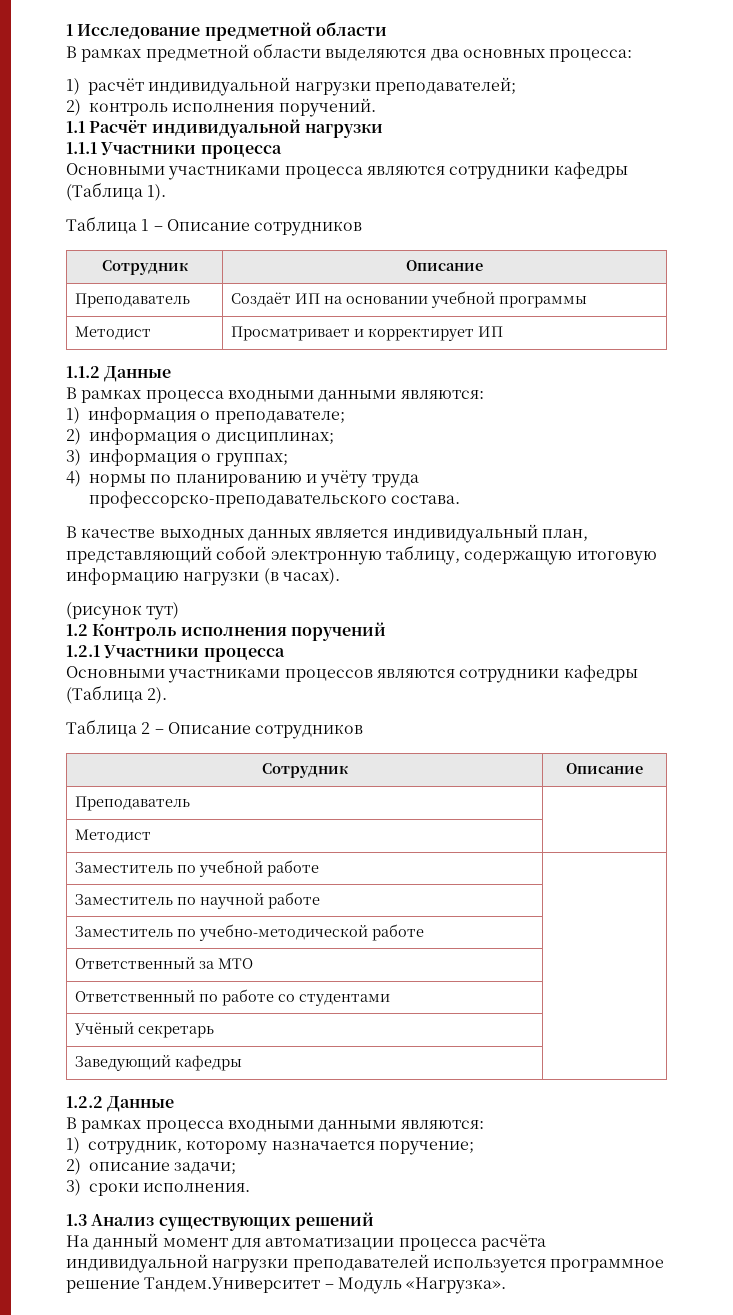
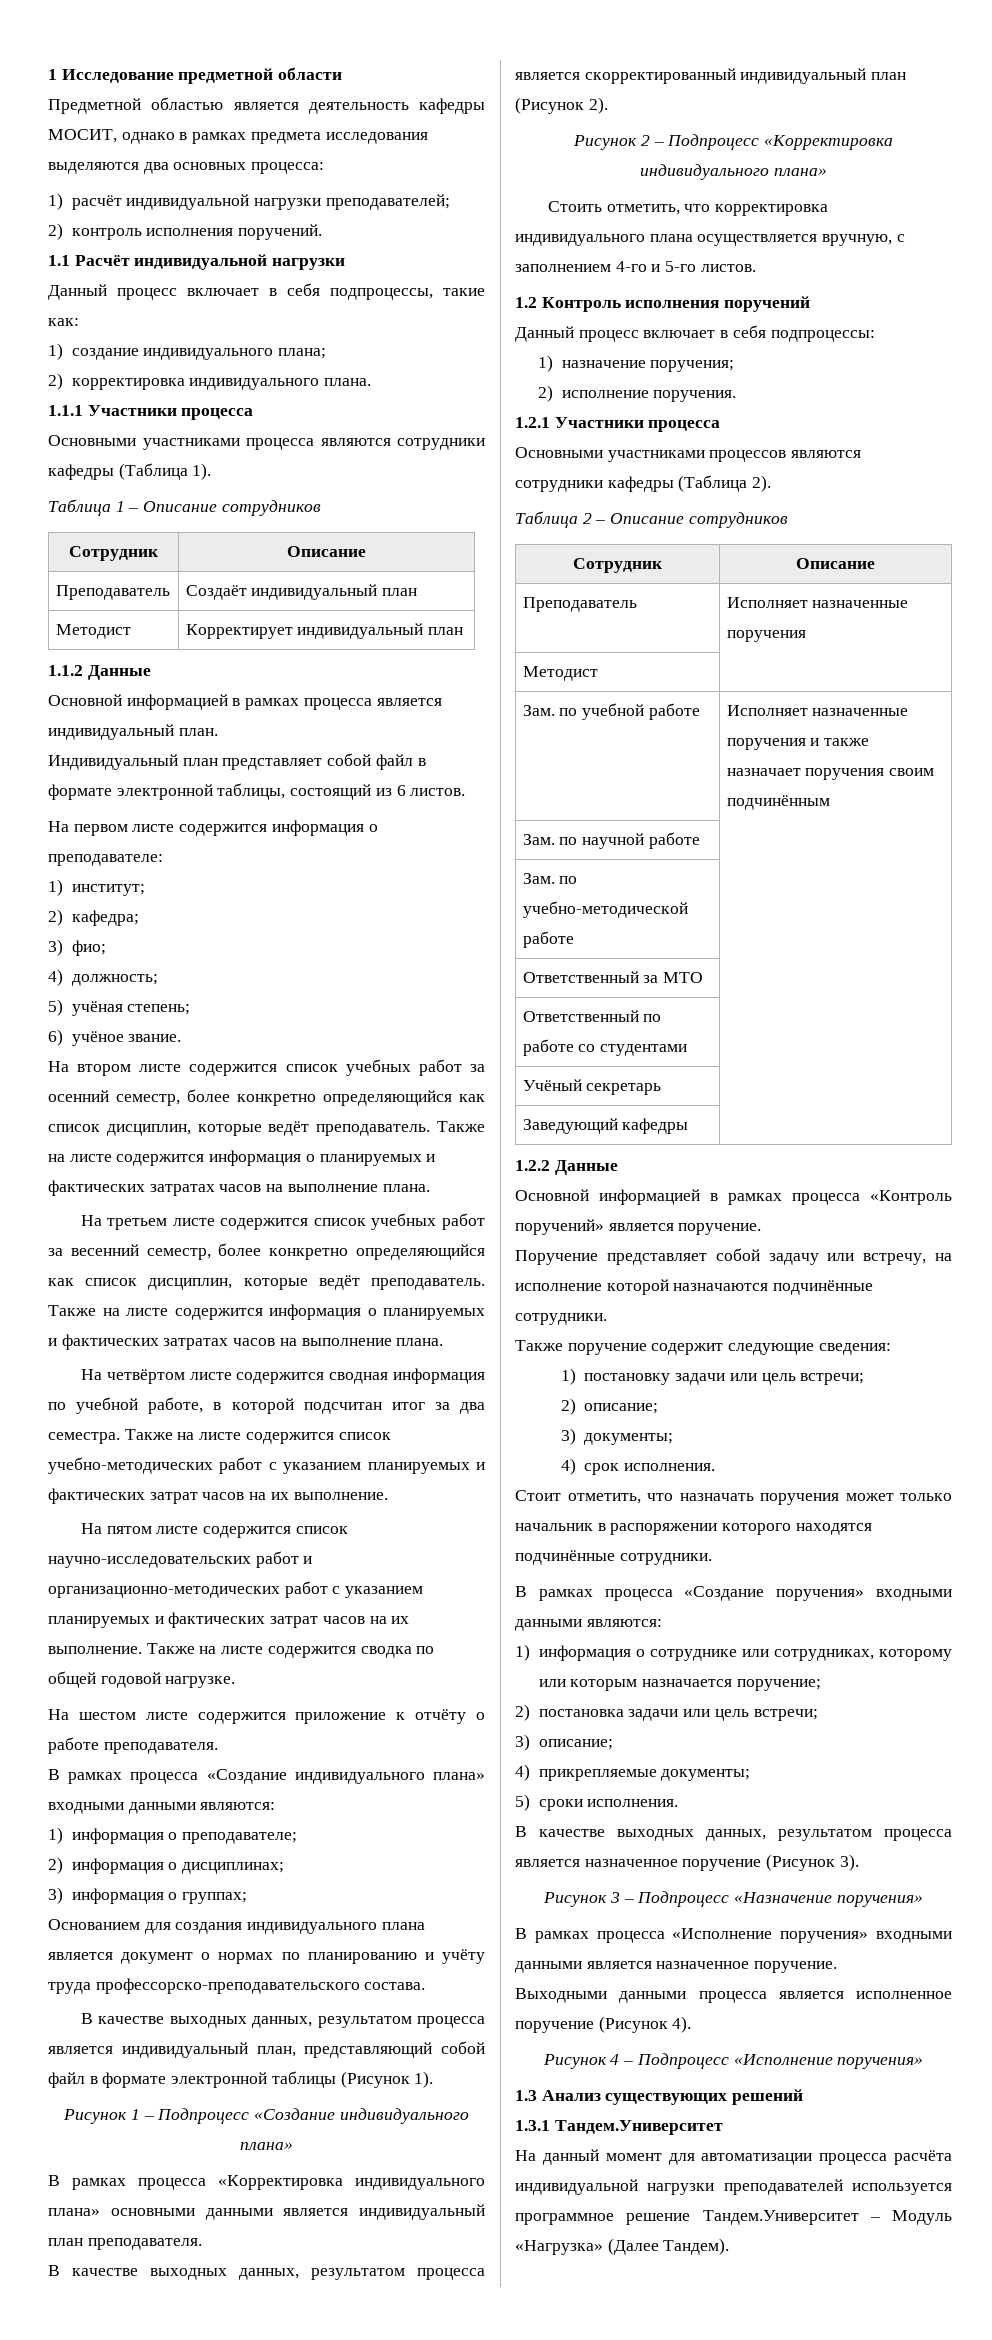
- В рамках предметной области выделяются два основных процесса:
+ Предметной областью является деятельность кафедры МОСИТ, однако в рамках предмета исследования выделяются два основных процесса:
+ Данный процесс включает в себя подпроцессы, такие как:
+ 1) создание индивидуального плана;
+ 2) корректировка индивидуального плана.
- Преподаватель | Создаёт ИП на основании учебной программы
- Методист | Просматривает и корректирует ИП
+ Преподаватель | Создаёт индивидуальный план
+ Методист | Корректирует индивидуальный план
  1.1.2 Данные
- В рамках процесса входными данными являются:
+ Основной информацией в рамках процесса является индивидуальный план.
+ Индивидуальный план представляет собой файл в формате электронной таблицы, состоящий из 6 листов.
+ На первом листе содержится информация о преподавателе:
+ 1) институт;
+ 2) кафедра;
+ 3) фио;
+ 4) должность;
+ 5) учёная степень;
+ 6) учёное звание.
+ На втором листе содержится список учебных работ за осенний семестр, более конкретно определяющийся как список дисциплин, которые ведёт преподаватель. Также на листе содержится информация о планируемых и фактических затратах часов на выполнение плана.
+ На третьем листе содержится список учебных работ за весенний семестр, более конкретно определяющийся как список дисциплин, которые ведёт преподаватель. Также на листе содержится информация о планируемых и фактических затратах часов на выполнение плана.
+ На четвёртом листе содержится сводная информация по учебной работе, в которой подсчитан итог за два семестра. Также на листе содержится список учебно-методических работ с указанием планируемых и фактических затрат часов на их выполнение.
+ На пятом листе содержится список научно-исследовательских работ и организационно-методических работ с указанием планируемых и фактических затрат часов на их выполнение. Также на листе содержится сводка по общей годовой нагрузке.
+ На шестом листе содержится приложение к отчёту о работе преподавателя.
+ В рамках процесса «Создание индивидуального плана» входными данными являются:
- 4) нормы по планированию и учёту труда профессорско-преподавательского состава.
+ Основанием для создания индивидуального плана является документ о нормах по планированию и учёту труда профессорско-преподавательского состава.
- В качестве выходных данных является индивидуальный план, представляющий собой электронную таблицу, содержащую итоговую информацию нагрузки (в часах).
- (рисунок тут)
+ В качестве выходных данных, результатом процесса является индивидуальный план, представляющий собой файл в формате электронной таблицы (Рисунок 1).
+ Рисунок 1 – Подпроцесс «Создание индивидуального плана»
+ В рамках процесса «Корректировка индивидуального плана» основными данными является индивидуальный план преподавателя.
+ В качестве выходных данных, результатом процесса является скорректированный индивидуальный план (Рисунок 2).
+ Рисунок 2 – Подпроцесс «Корректировка индивидуального плана»
+ Стоить отметить, что корректировка индивидуального плана осуществляется вручную, с заполнением 4-го и 5-го листов.
  1.2 Контроль исполнения поручений
+ Данный процесс включает в себя подпроцессы:
+ 1) назначение поручения;
+ 2) исполнение поручения.
  Таблица 2 – Описание сотрудников
  Сотрудник | Описание
- Преподаватель |
+ Преподаватель | Исполняет назначенные поручения
- Заместитель по учебной работе |
- Заместитель по научной работе |
+ Зам. по учебной работе | Исполняет назначенные поручения и также назначает поручения своим подчинённым
+ Зам. по научной работе |
- Заместитель по учебно-методической работе |
+ Зам. по учебно-методической работе |
  1.2.2 Данные
- В рамках процесса входными данными являются:
- 1) сотрудник, которому назначается поручение;
- 2) описание задачи;
- 3) сроки исполнения.
+ Основной информацией в рамках процесса «Контроль поручений» является поручение.
+ Поручение представляет собой задачу или встречу, на исполнение которой назначаются подчинённые сотрудники.
+ Также поручение содержит следующие сведения:
+ 1) постановку задачи или цель встречи;
+ 2) описание;
+ 3) документы;
+ 4) срок исполнения.
+ Стоит отметить, что назначать поручения может только начальник в распоряжении которого находятся подчинённые сотрудники.
+ В рамках процесса «Создание поручения» входными данными являются:
+ 1) информация о сотруднике или сотрудниках, которому или которым назначается поручение;
+ 2) постановка задачи или цель встречи;
+ 3) описание;
+ 4) прикрепляемые документы;
+ 5) сроки исполнения.
+ В качестве выходных данных, результатом процесса является назначенное поручение (Рисунок 3).
+ Рисунок 3 – Подпроцесс «Назначение поручения»
+ В рамках процесса «Исполнение поручения» входными данными является назначенное поручение.
+ Выходными данными процесса является исполненное поручение (Рисунок 4).
+ Рисунок 4 – Подпроцесс «Исполнение поручения»
+ 1.3.1 Тандем.Университет
- На данный момент для автоматизации процесса расчёта индивидуальной нагрузки преподавателей используется программное решение Тандем.Университет – Модуль «Нагрузка».
+ На данный момент для автоматизации процесса расчёта индивидуальной нагрузки преподавателей используется программное решение Тандем.Университет – Модуль «Нагрузка» (Далее Тандем).

